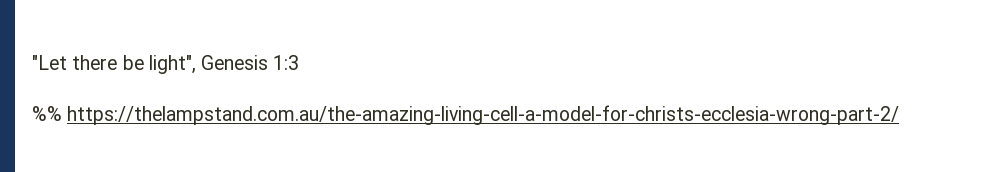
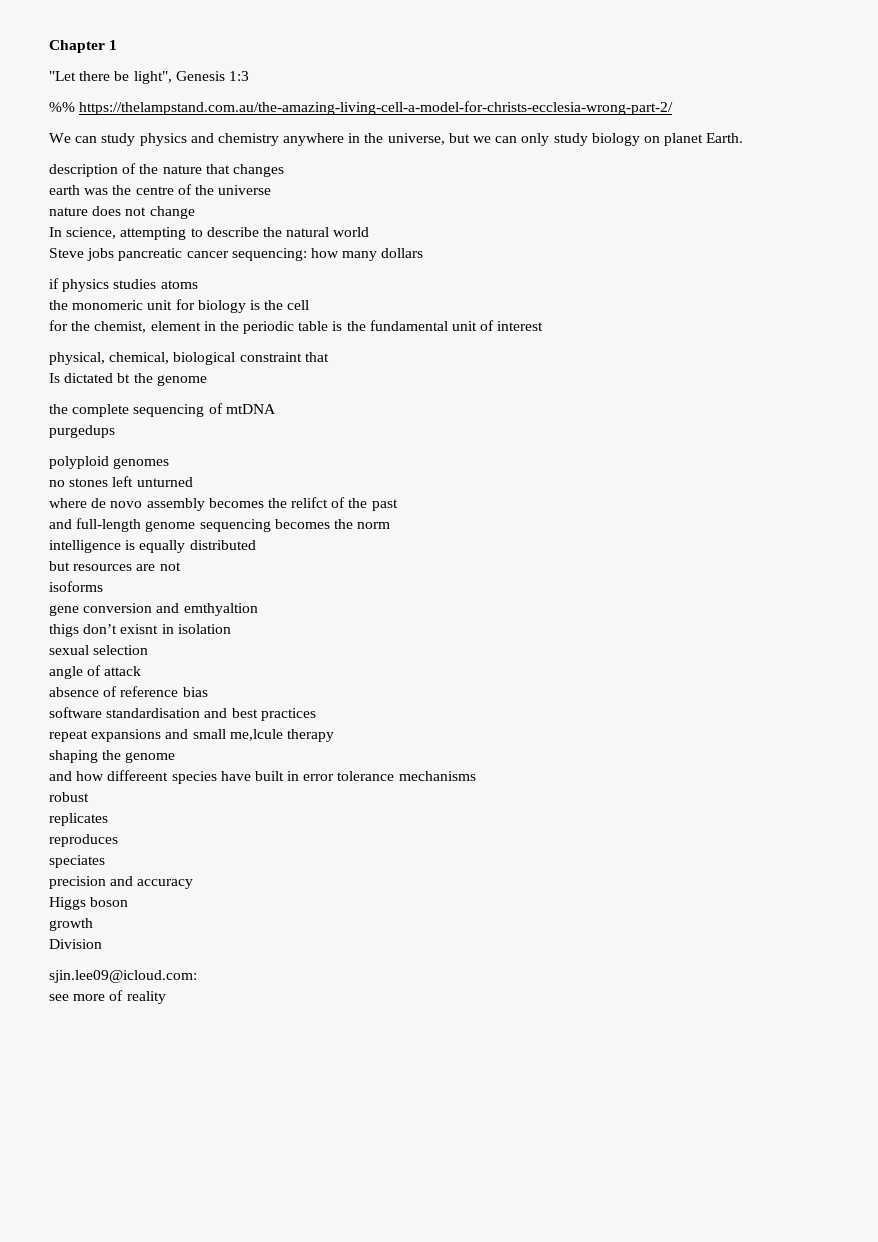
+ Chapter 1
+ We can study physics and chemistry anywhere in the universe, but we can only study biology on planet Earth.
+ description of the nature that changes
+ earth was the centre of the universe
+ nature does not change
+ In science, attempting to describe the natural world
+ Steve jobs pancreatic cancer sequencing: how many dollars
+ if physics studies atoms
+ the monomeric unit for biology is the cell
+ for the chemist, element in the periodic table is the fundamental unit of interest
+ physical, chemical, biological constraint that
+ Is dictated bt the genome
+ the complete sequencing of mtDNA
+ purgedups
+ polyploid genomes
+ no stones left unturned
+ where de novo assembly becomes the relifct of the past
+ and full-length genome sequencing becomes the norm
+ intelligence is equally distributed
+ but resources are not
+ isoforms
+ gene conversion and emthyaltion
+ thigs don’t exisnt in isolation
+ sexual selection
+ angle of attack
+ absence of reference bias
+ software standardisation and best practices
+ repeat expansions and small me,lcule therapy
+ shaping the genome
+ and how differeent species have built in error tolerance mechanisms
+ robust
+ replicates
+ reproduces
+ speciates
+ precision and accuracy
+ Higgs boson
+ growth
+ Division
+ sjin.lee09@icloud.com:
+ see more of reality

